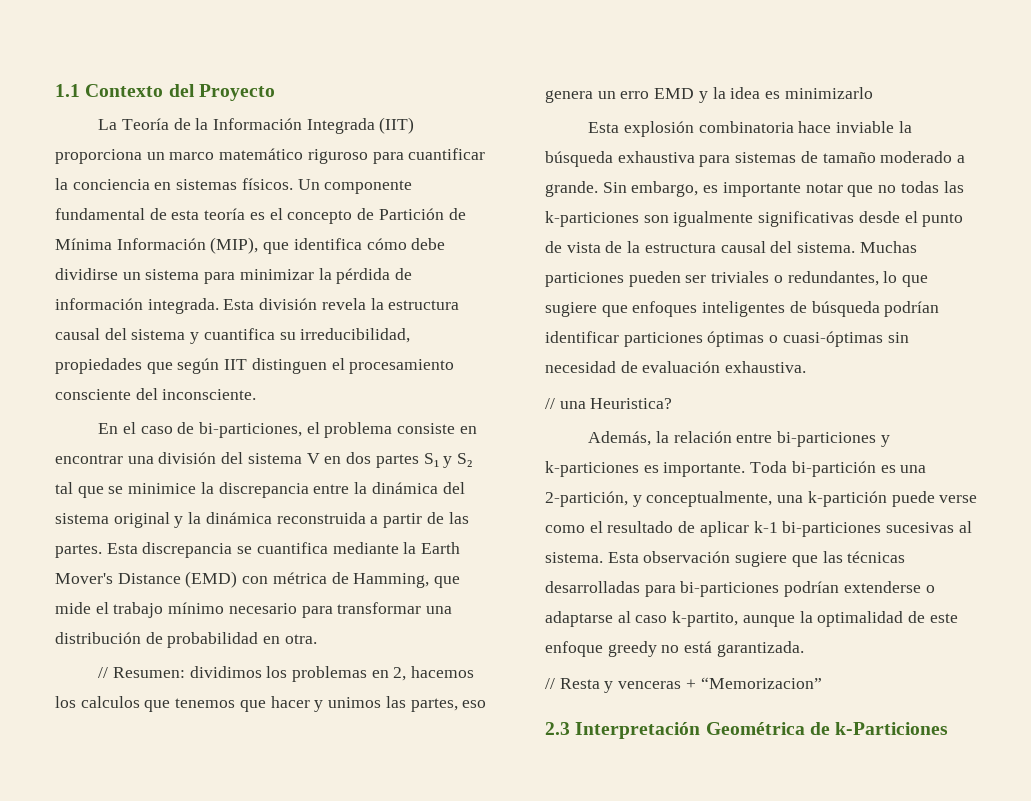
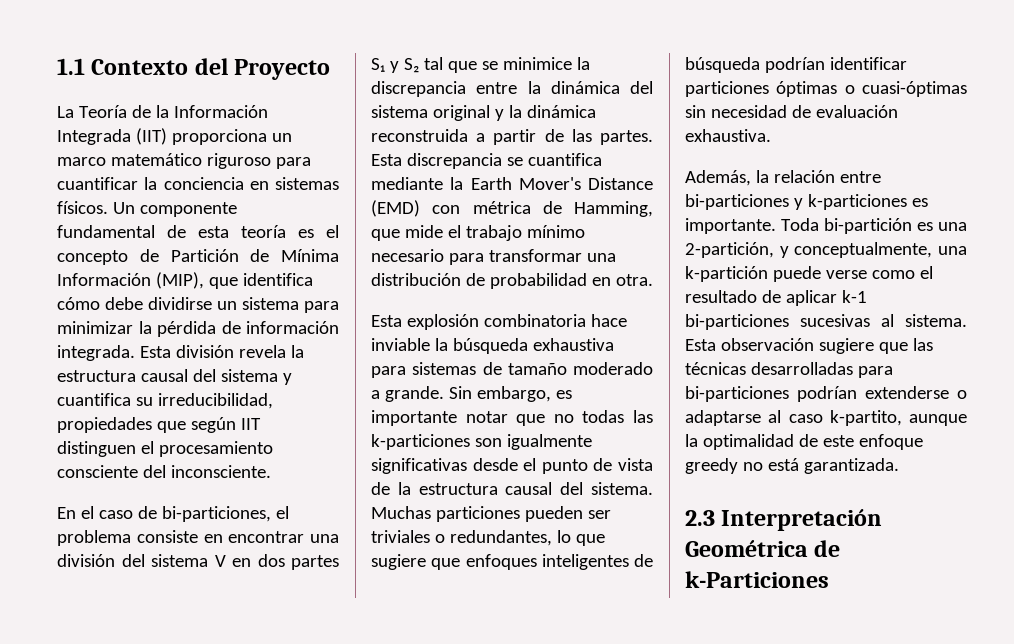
- // Resumen: dividimos los problemas en 2, hacemos los calculos que tenemos que hacer y unimos las partes, eso genera un erro EMD y la idea es minimizarlo
- // una Heuristica?
- // Resta y venceras + “Memorizacion”

